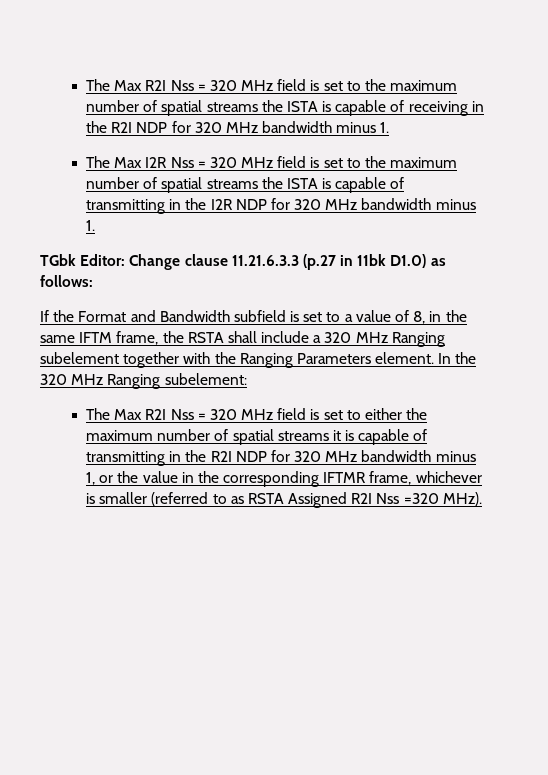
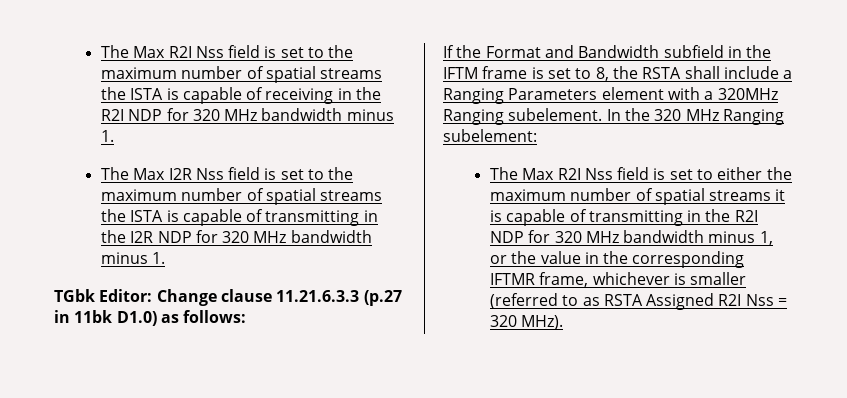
- The Max R2I Nss = 320 MHz field is set to the maximum number of spatial streams the ISTA is capable of receiving in the R2I NDP for 320 MHz bandwidth minus 1.
+ The Max R2I Nss field is set to the maximum number of spatial streams the ISTA is capable of receiving in the R2I NDP for 320 MHz bandwidth minus 1.
- The Max I2R Nss = 320 MHz field is set to the maximum number of spatial streams the ISTA is capable of transmitting in the I2R NDP for 320 MHz bandwidth minus 1.
+ The Max I2R Nss field is set to the maximum number of spatial streams the ISTA is capable of transmitting in the I2R NDP for 320 MHz bandwidth minus 1.
- If the Format and Bandwidth subfield is set to a value of 8, in the same IFTM frame, the RSTA shall include a 320 MHz Ranging subelement together with the Ranging Parameters element.
+ If the Format and Bandwidth subfield in the IFTM frame is set to 8, the RSTA shall include a Ranging Parameters element with a 320MHz Ranging subelement.
- The Max R2I Nss = 320 MHz field is set to either the maximum number of spatial streams it is capable of transmitting in the R2I NDP for 320 MHz bandwidth minus 1, or the value in the corresponding IFTMR frame, whichever is smaller (referred to as RSTA Assigned R2I Nss =320 MHz).
+ The Max R2I Nss field is set to either the maximum number of spatial streams it is capable of transmitting in the R2I NDP for 320 MHz bandwidth minus 1, or the value in the corresponding IFTMR frame, whichever is smaller (referred to as RSTA Assigned R2I Nss = 320 MHz).

